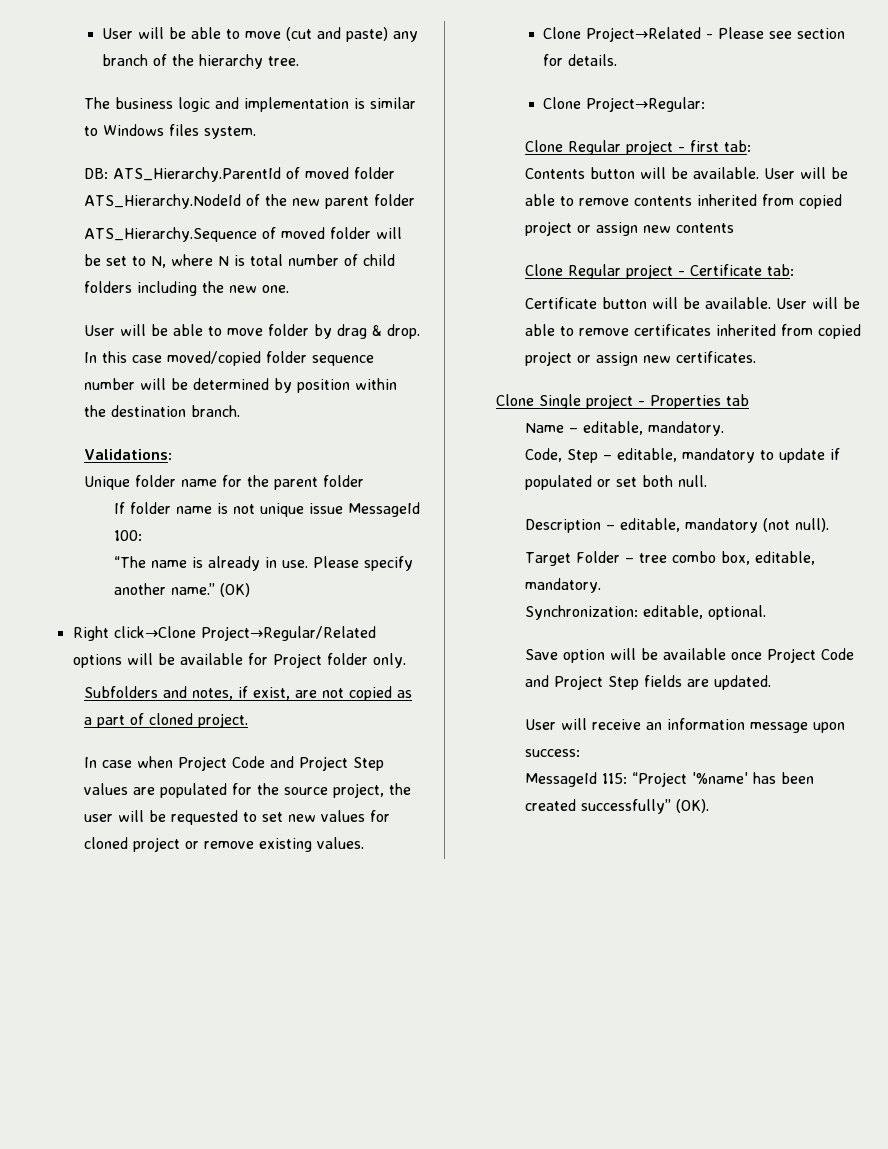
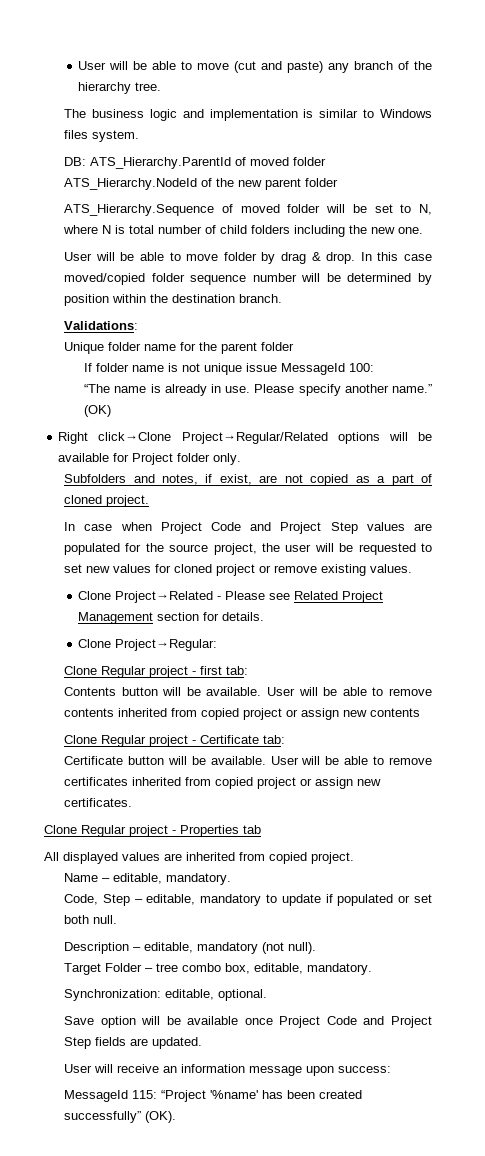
- Clone Project→Related - Please see section for details.
+ Clone Project→Related - Please see Related Project Management section for details.
- Clone Single project - Properties tab
+ Clone Regular project - Properties tab
+ All displayed values are inherited from copied project.

